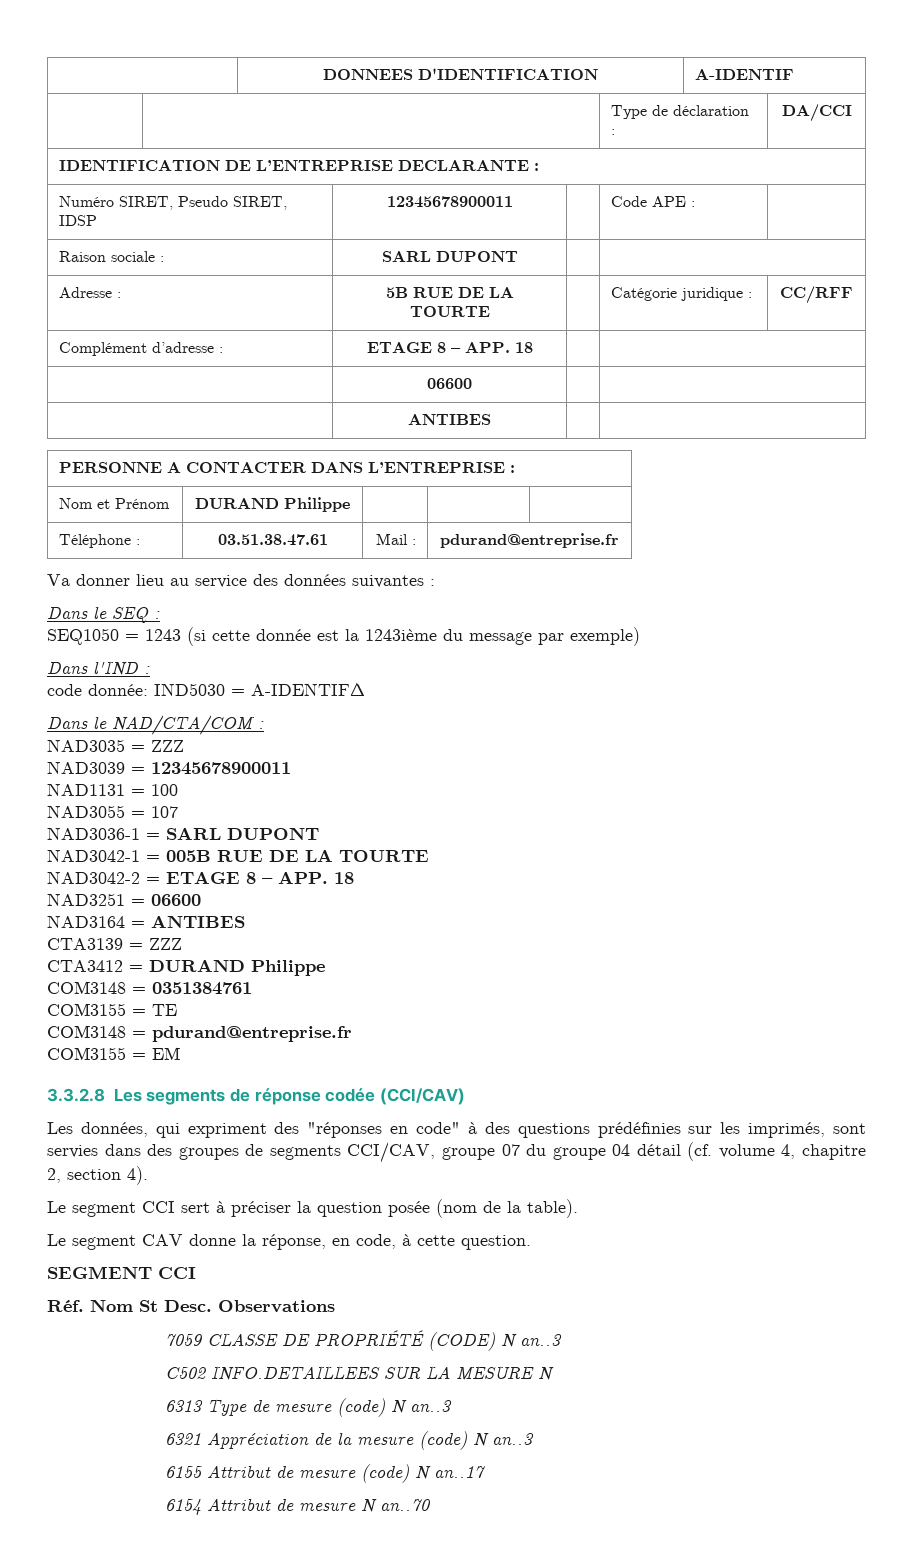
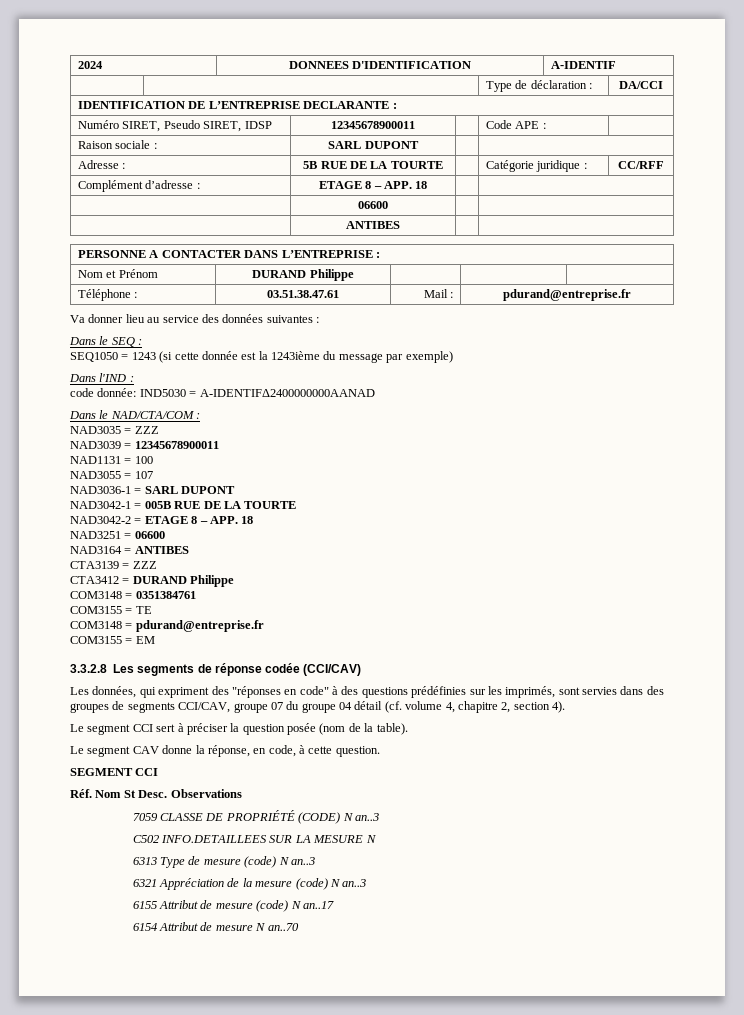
- | DONNEES D'IDENTIFICATION | A-IDENTIF
+ 2024 | DONNEES D'IDENTIFICATION | A-IDENTIF
- code donnée: IND5030 = A-IDENTIFΔ
+ code donnée: IND5030 = A-IDENTIFΔ2400000000AANAD

